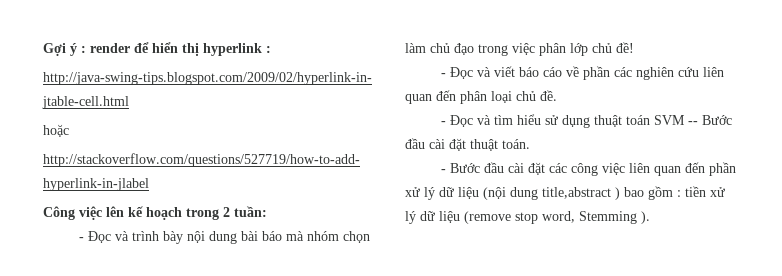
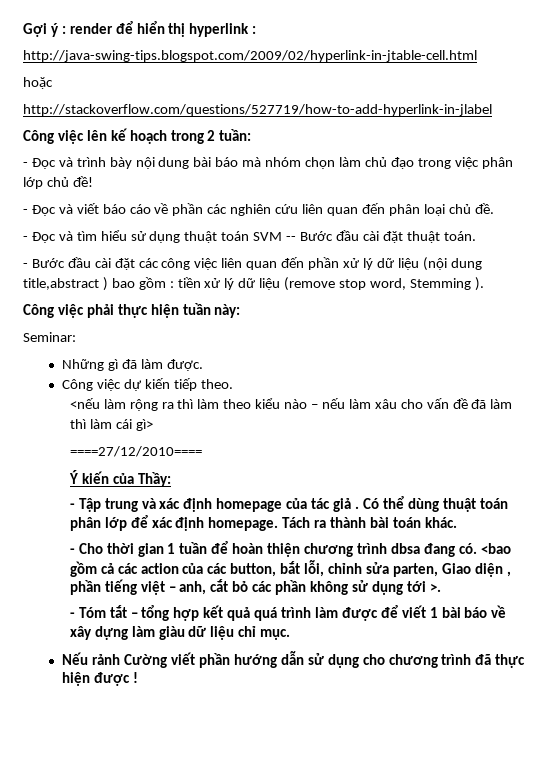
+ Công việc phải thực hiện tuần này:
+ Seminar:
+ Những gì đã làm được.
+ Công việc dự kiến tiếp theo.
+ <nếu làm rộng ra thì làm theo kiểu nào – nếu làm xâu cho vấn đề đã làm thì làm cái gì>
+ ====27/12/2010====
+ Ý kiến của Thầy:
+ - Tập trung và xác định homepage của tác giả . Có thể dùng thuật toán phân lớp để xác định homepage. Tách ra thành bài toán khác.
+ - Cho thời gian 1 tuần để hoàn thiện chương trình dbsa đang có. <bao gồm cả các action của các button, bắt lỗi, chỉnh sửa parten, Giao diện , phần tiếng việt – anh, cắt bỏ các phần không sử dụng tới >.
+ - Tóm tắt – tổng hợp kết quả quá trình làm được để viết 1 bài báo về xây dựng làm giàu dữ liệu chỉ mục.
+ Nếu rảnh Cường viết phần hướng dẫn sử dụng cho chương trình đã thực hiện được !

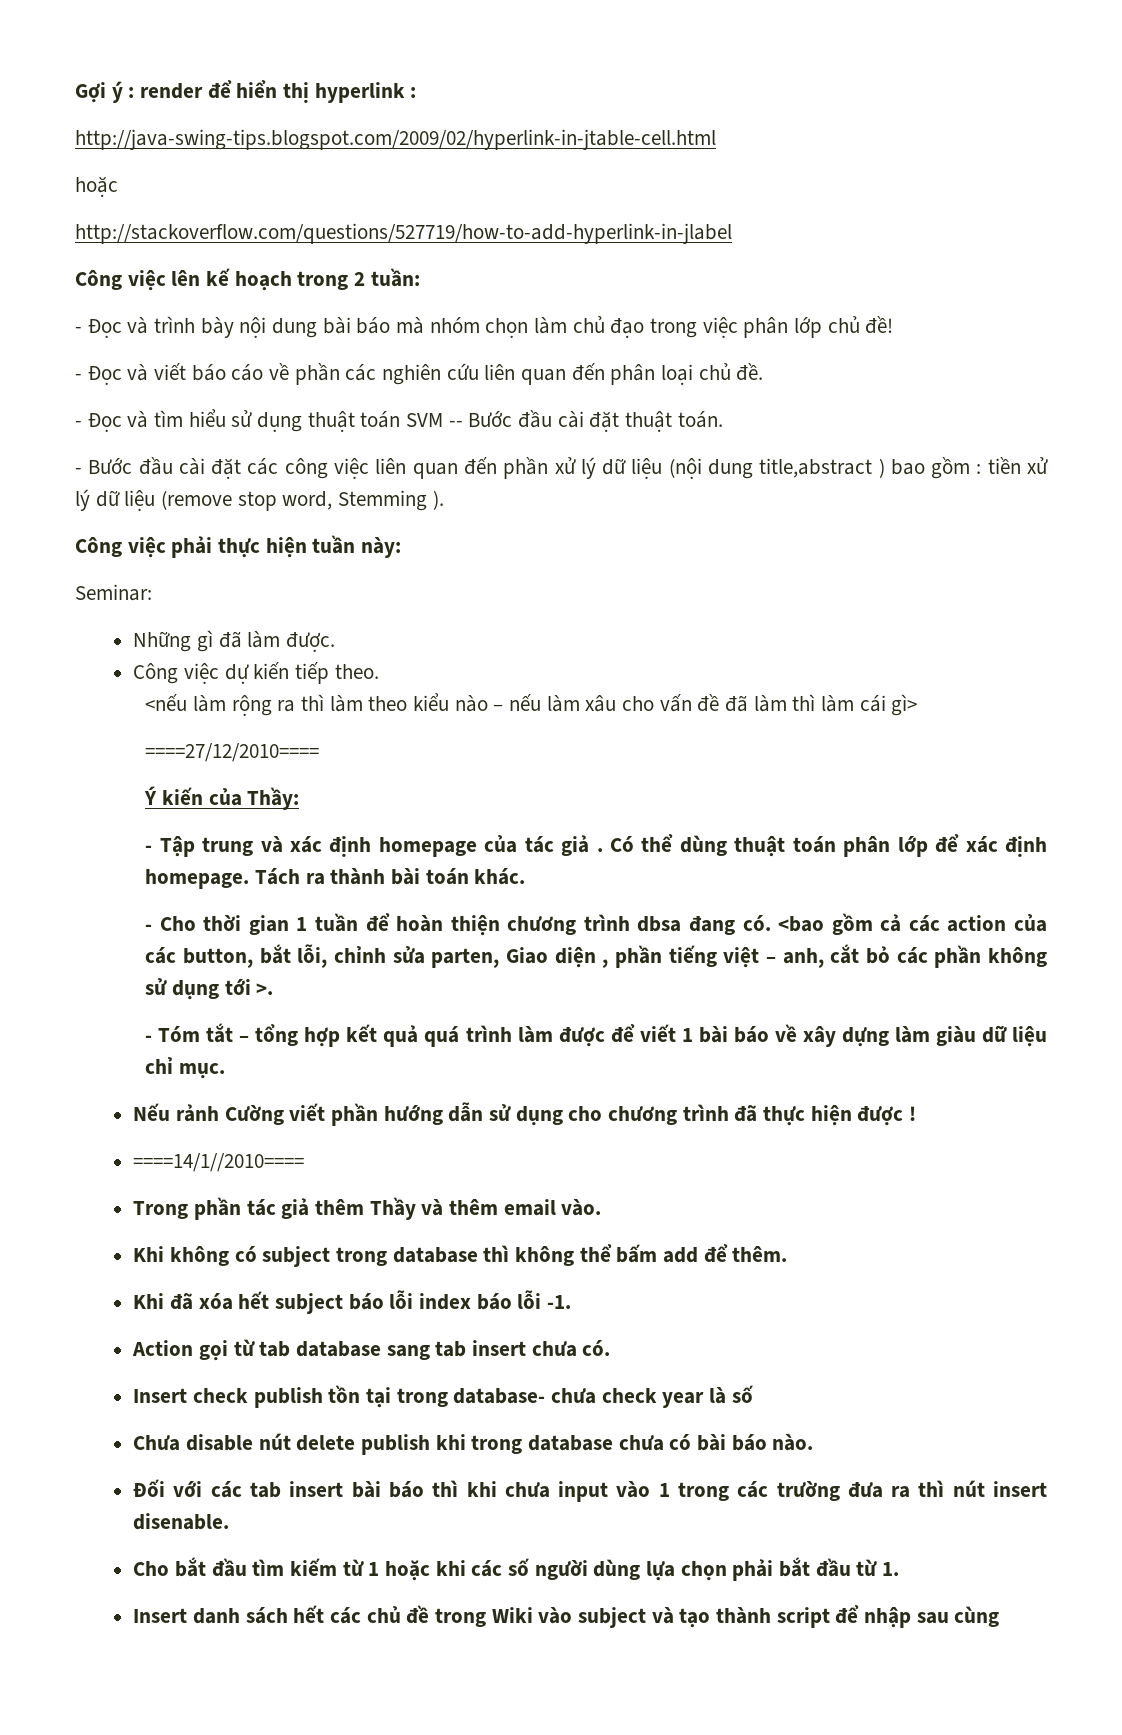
+ ====14/1//2010====
+ Trong phần tác giả thêm Thầy và thêm email vào.
+ Khi không có subject trong database thì không thể bấm add để thêm.
+ Khi đã xóa hết subject báo lỗi index báo lỗi -1.
+ Action gọi từ tab database sang tab insert chưa có.
+ Insert check publish tồn tại trong database- chưa check year là số
+ Chưa disable nút delete publish khi trong database chưa có bài báo nào.
+ Đối với các tab insert bài báo thì khi chưa input vào 1 trong các trường đưa ra thì nút insert disenable.
+ Cho bắt đầu tìm kiếm từ 1 hoặc khi các số người dùng lựa chọn phải bắt đầu từ 1.
+ Insert danh sách hết các chủ đề trong Wiki vào subject và tạo thành script để nhập sau cùng

